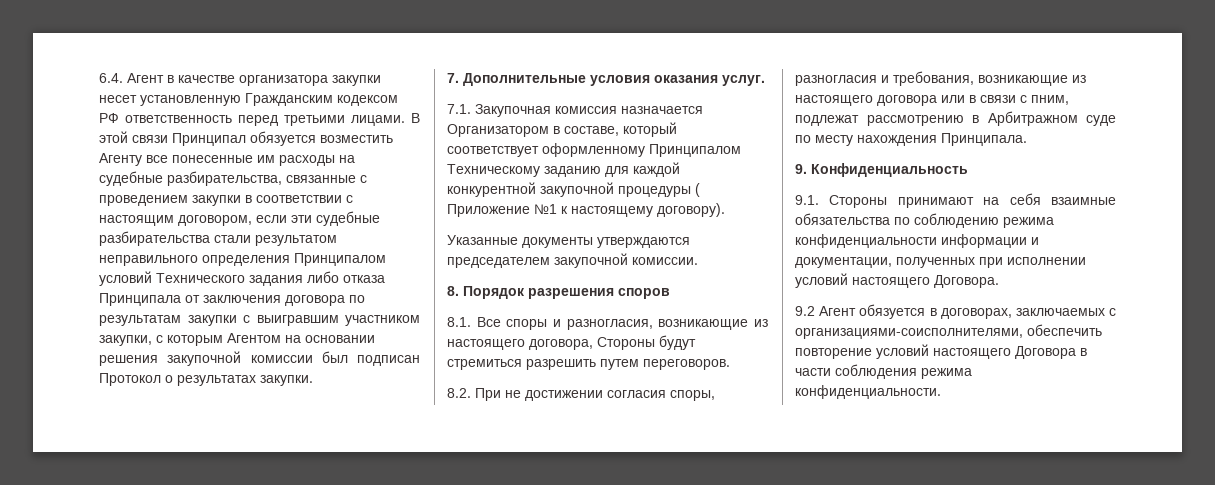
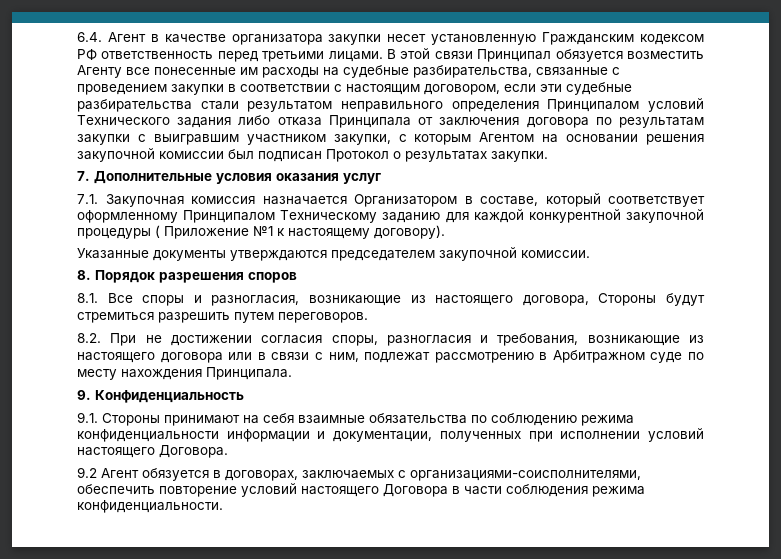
- 7. Дополнительные условия оказания услуг.
+ 7. Дополнительные условия оказания услуг
- 8.2. При не достижении согласия споры, разногласия и требования, возникающие из настоящего договора или в связи с пним, подлежат рассмотрению в Арбитражном суде по месту нахождения Принципала.
+ 8.2. При не достижении согласия споры, разногласия и требования, возникающие из настоящего договора или в связи с ним, подлежат рассмотрению в Арбитражном суде по месту нахождения Принципала.

